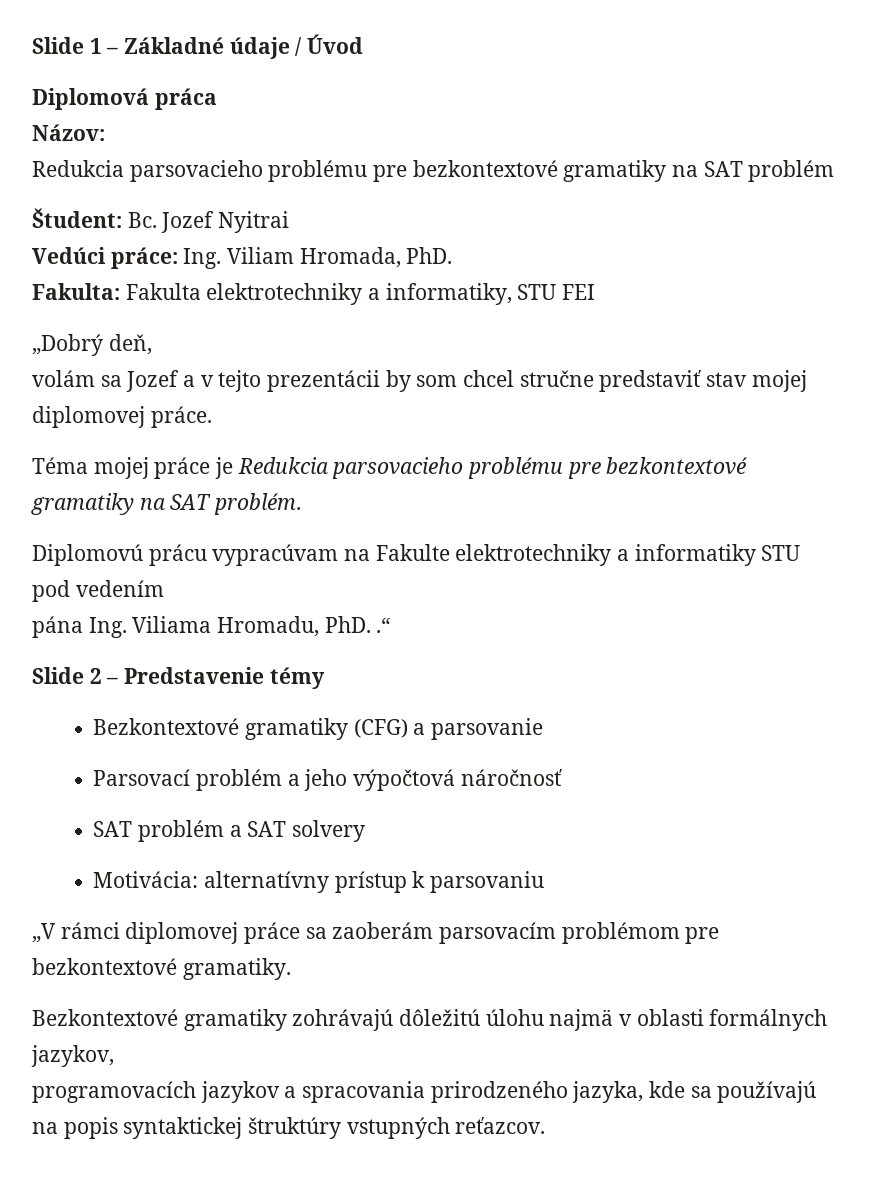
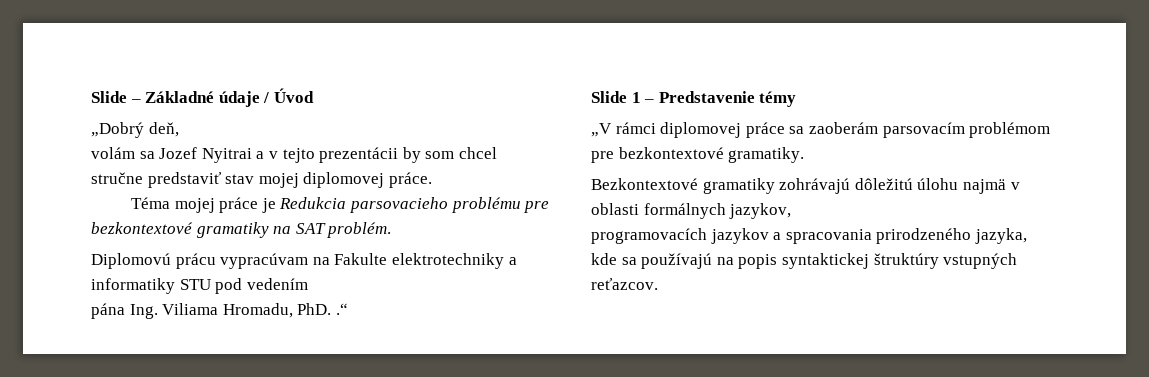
- Slide 1 – Základné údaje / Úvod
+ Slide – Základné údaje / Úvod
- Diplomová práca
- Názov:
- Redukcia parsovacieho problému pre bezkontextové gramatiky na SAT problém
- Študent: Bc. Jozef Nyitrai
- Vedúci práce: Ing. Viliam Hromada, PhD.
- Fakulta: Fakulta elektrotechniky a informatiky, STU FEI
- volám sa Jozef a v tejto prezentácii by som chcel stručne predstaviť stav mojej diplomovej práce.
+ volám sa Jozef Nyitrai a v tejto prezentácii by som chcel stručne predstaviť stav mojej diplomovej práce.
- Slide 2 – Predstavenie témy
+ Slide 1 – Predstavenie témy
- Bezkontextové gramatiky (CFG) a parsovanie
- Parsovací problém a jeho výpočtová náročnosť
- SAT problém a SAT solvery
- Motivácia: alternatívny prístup k parsovaniu

